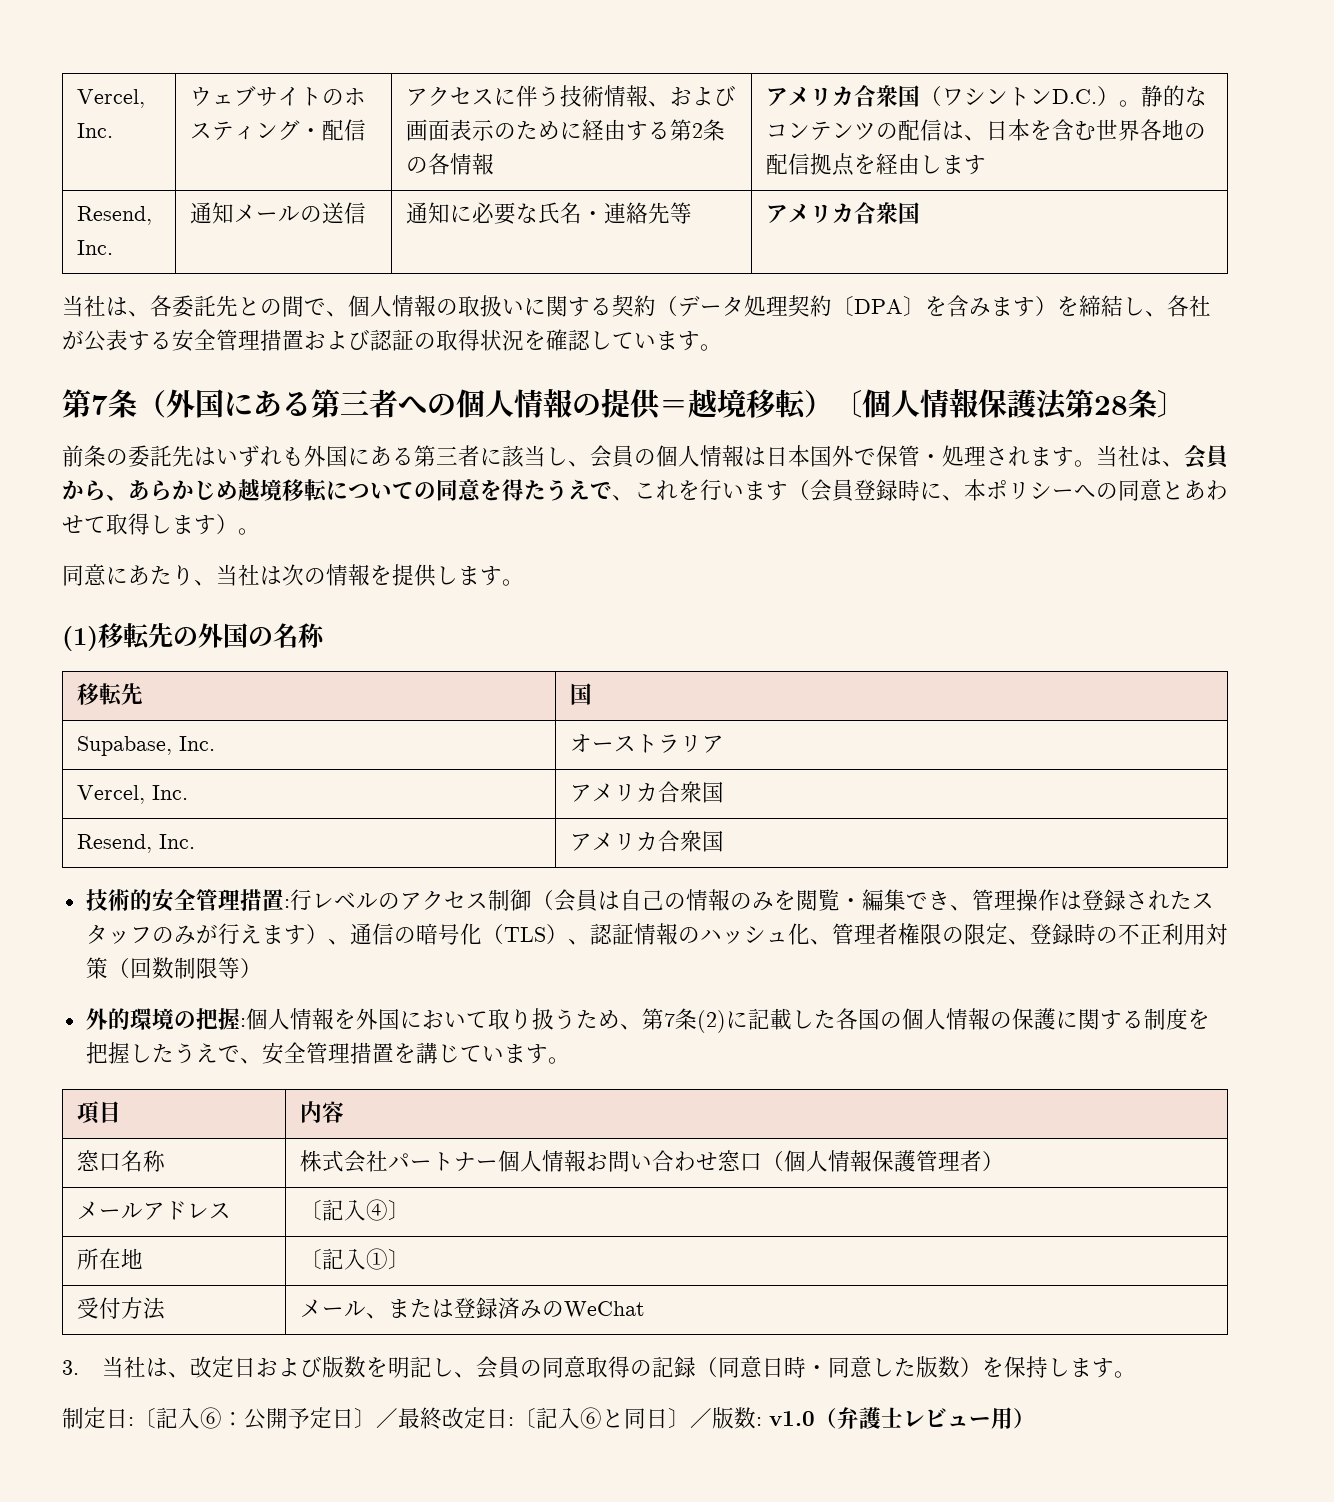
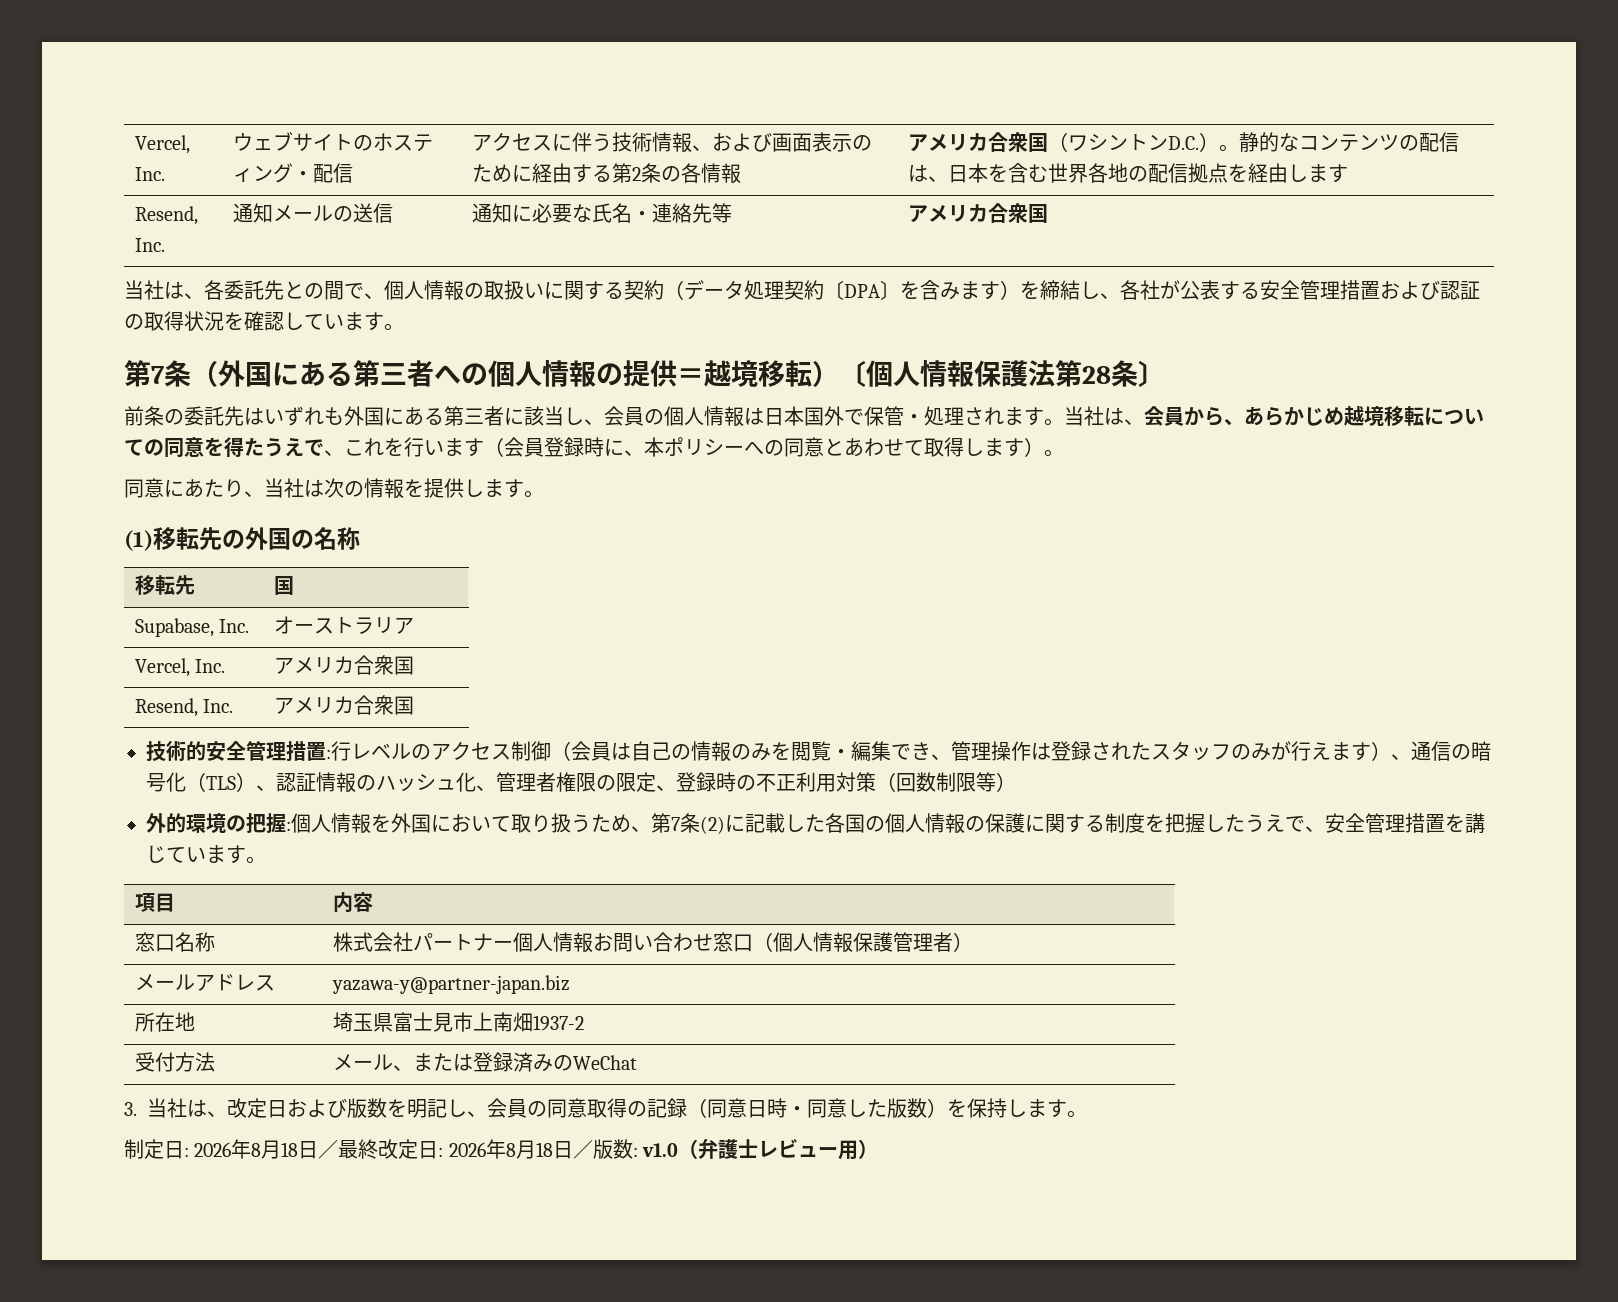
- メールアドレス | 〔記入④〕
+ メールアドレス | yazawa-y@partner-japan.biz
- 所在地 | 〔記入①〕
+ 所在地 | 埼玉県富士見市上南畑1937-2
- 制定日:〔記入⑥：公開予定日〕／最終改定日:〔記入⑥と同日〕／版数: v1.0（弁護士レビュー用）
+ 制定日: 2026年8月18日／最終改定日: 2026年8月18日／版数: v1.0（弁護士レビュー用）

